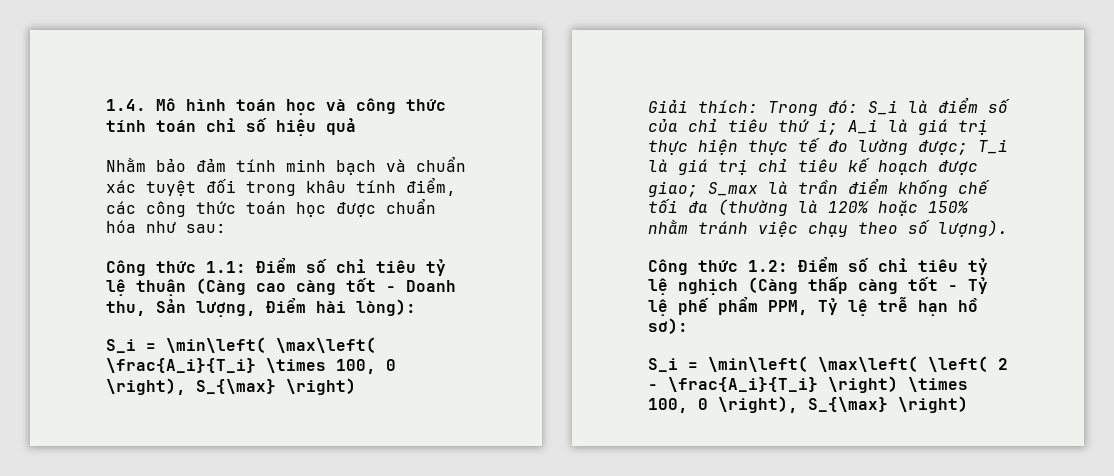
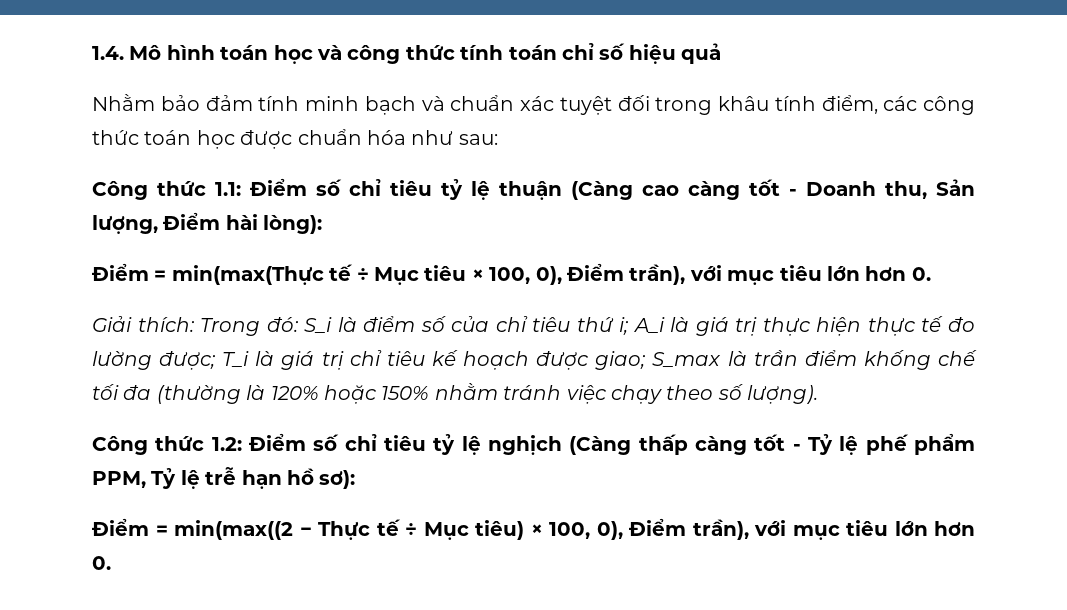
- S_i = \min\left( \max\left( \frac{A_i}{T_i} \times 100, 0 \right), S_{\max} \right)
+ Điểm = min(max(Thực tế ÷ Mục tiêu × 100, 0), Điểm trần), với mục tiêu lớn hơn 0.
- S_i = \min\left( \max\left( \left( 2 - \frac{A_i}{T_i} \right) \times 100, 0 \right), S_{\max} \right)
+ Điểm = min(max((2 − Thực tế ÷ Mục tiêu) × 100, 0), Điểm trần), với mục tiêu lớn hơn 0.

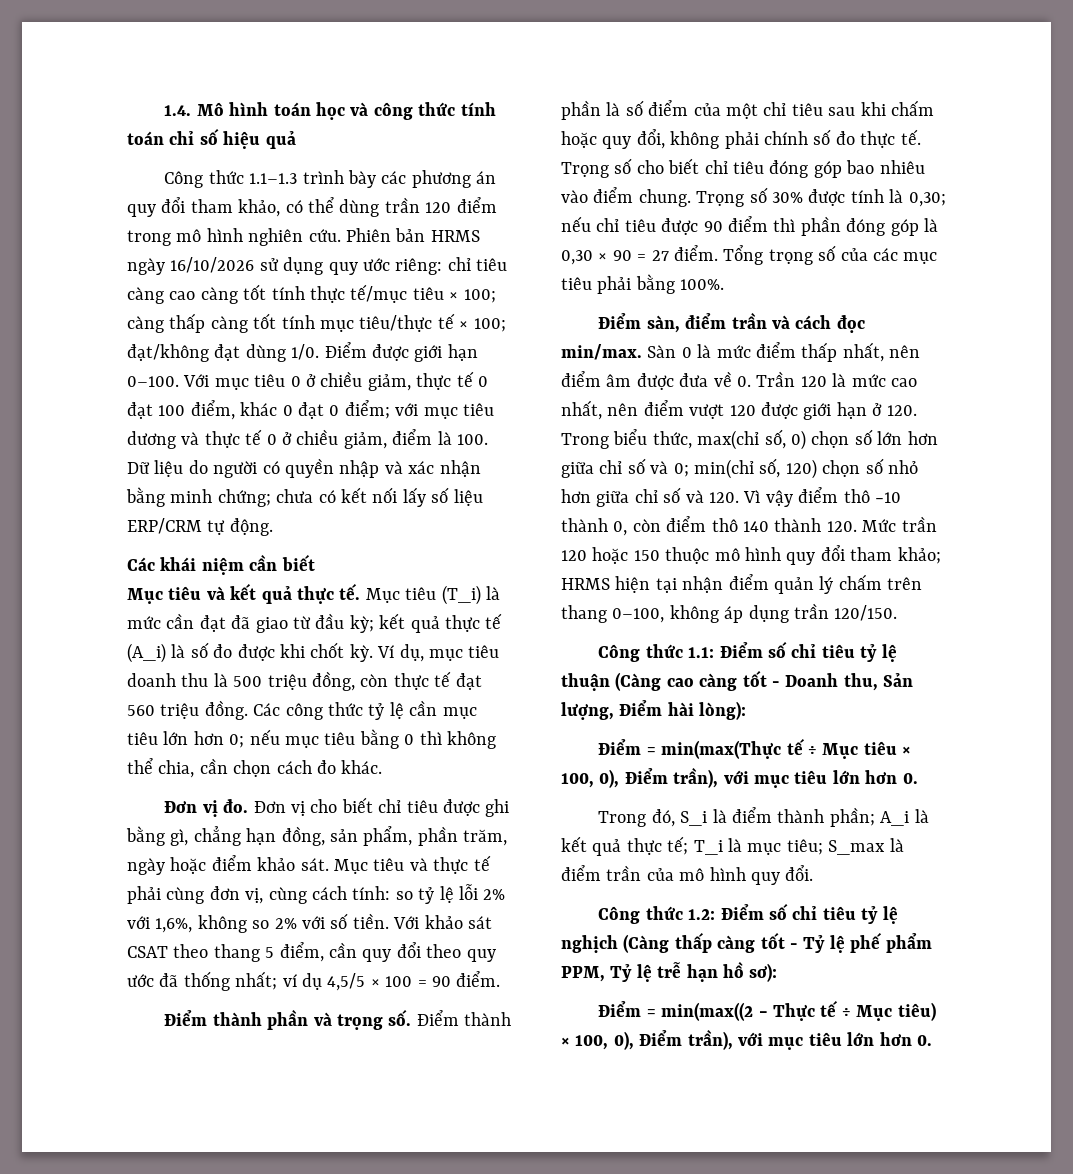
- Nhằm bảo đảm tính minh bạch và chuẩn xác tuyệt đối trong khâu tính điểm, các công thức toán học được chuẩn hóa như sau:
+ Công thức 1.1–1.3 trình bày các phương án quy đổi tham khảo, có thể dùng trần 120 điểm trong mô hình nghiên cứu. Phiên bản HRMS ngày 16/10/2026 sử dụng quy ước riêng: chỉ tiêu càng cao càng tốt tính thực tế/mục tiêu × 100; càng thấp càng tốt tính mục tiêu/thực tế × 100; đạt/không đạt dùng 1/0. Điểm được giới hạn 0–100. Với mục tiêu 0 ở chiều giảm, thực tế 0 đạt 100 điểm, khác 0 đạt 0 điểm; với mục tiêu dương và thực tế 0 ở chiều giảm, điểm là 100. Dữ liệu do người có quyền nhập và xác nhận bằng minh chứng; chưa có kết nối lấy số liệu ERP/CRM tự động.
+ Các khái niệm cần biết
+ Mục tiêu và kết quả thực tế. Mục tiêu (T_i) là mức cần đạt đã giao từ đầu kỳ; kết quả thực tế (A_i) là số đo được khi chốt kỳ. Ví dụ, mục tiêu doanh thu là 500 triệu đồng, còn thực tế đạt 560 triệu đồng. Các công thức tỷ lệ cần mục tiêu lớn hơn 0; nếu mục tiêu bằng 0 thì không thể chia, cần chọn cách đo khác.
+ Đơn vị đo. Đơn vị cho biết chỉ tiêu được ghi bằng gì, chẳng hạn đồng, sản phẩm, phần trăm, ngày hoặc điểm khảo sát. Mục tiêu và thực tế phải cùng đơn vị, cùng cách tính: so tỷ lệ lỗi 2% với 1,6%, không so 2% với số tiền. Với khảo sát CSAT theo thang 5 điểm, cần quy đổi theo quy ước đã thống nhất; ví dụ 4,5/5 × 100 = 90 điểm.
+ Điểm thành phần và trọng số. Điểm thành phần là số điểm của một chỉ tiêu sau khi chấm hoặc quy đổi, không phải chính số đo thực tế. Trọng số cho biết chỉ tiêu đóng góp bao nhiêu vào điểm chung. Trọng số 30% được tính là 0,30; nếu chỉ tiêu được 90 điểm thì phần đóng góp là 0,30 × 90 = 27 điểm. Tổng trọng số của các mục tiêu phải bằng 100%.
+ Điểm sàn, điểm trần và cách đọc min/max. Sàn 0 là mức điểm thấp nhất, nên điểm âm được đưa về 0. Trần 120 là mức cao nhất, nên điểm vượt 120 được giới hạn ở 120. Trong biểu thức, max(chỉ số, 0) chọn số lớn hơn giữa chỉ số và 0; min(chỉ số, 120) chọn số nhỏ hơn giữa chỉ số và 120. Vì vậy điểm thô −10 thành 0, còn điểm thô 140 thành 120. Mức trần 120 hoặc 150 thuộc mô hình quy đổi tham khảo; HRMS hiện tại nhận điểm quản lý chấm trên thang 0–100, không áp dụng trần 120/150.
- Giải thích: Trong đó: S_i là điểm số của chỉ tiêu thứ i; A_i là giá trị thực hiện thực tế đo lường được; T_i là giá trị chỉ tiêu kế hoạch được giao; S_max là trần điểm khống chế tối đa (thường là 120% hoặc 150% nhằm tránh việc chạy theo số lượng).
+ Trong đó, S_i là điểm thành phần; A_i là kết quả thực tế; T_i là mục tiêu; S_max là điểm trần của mô hình quy đổi.

